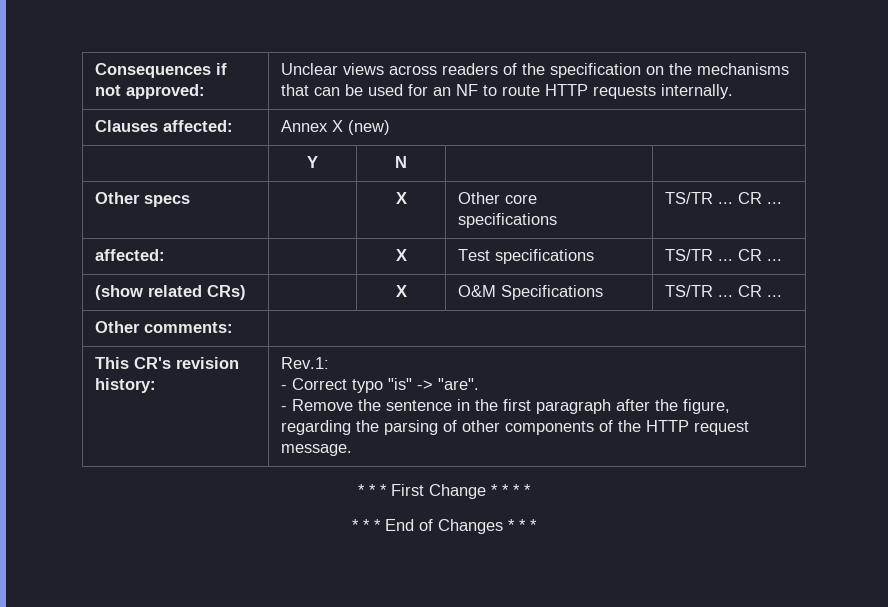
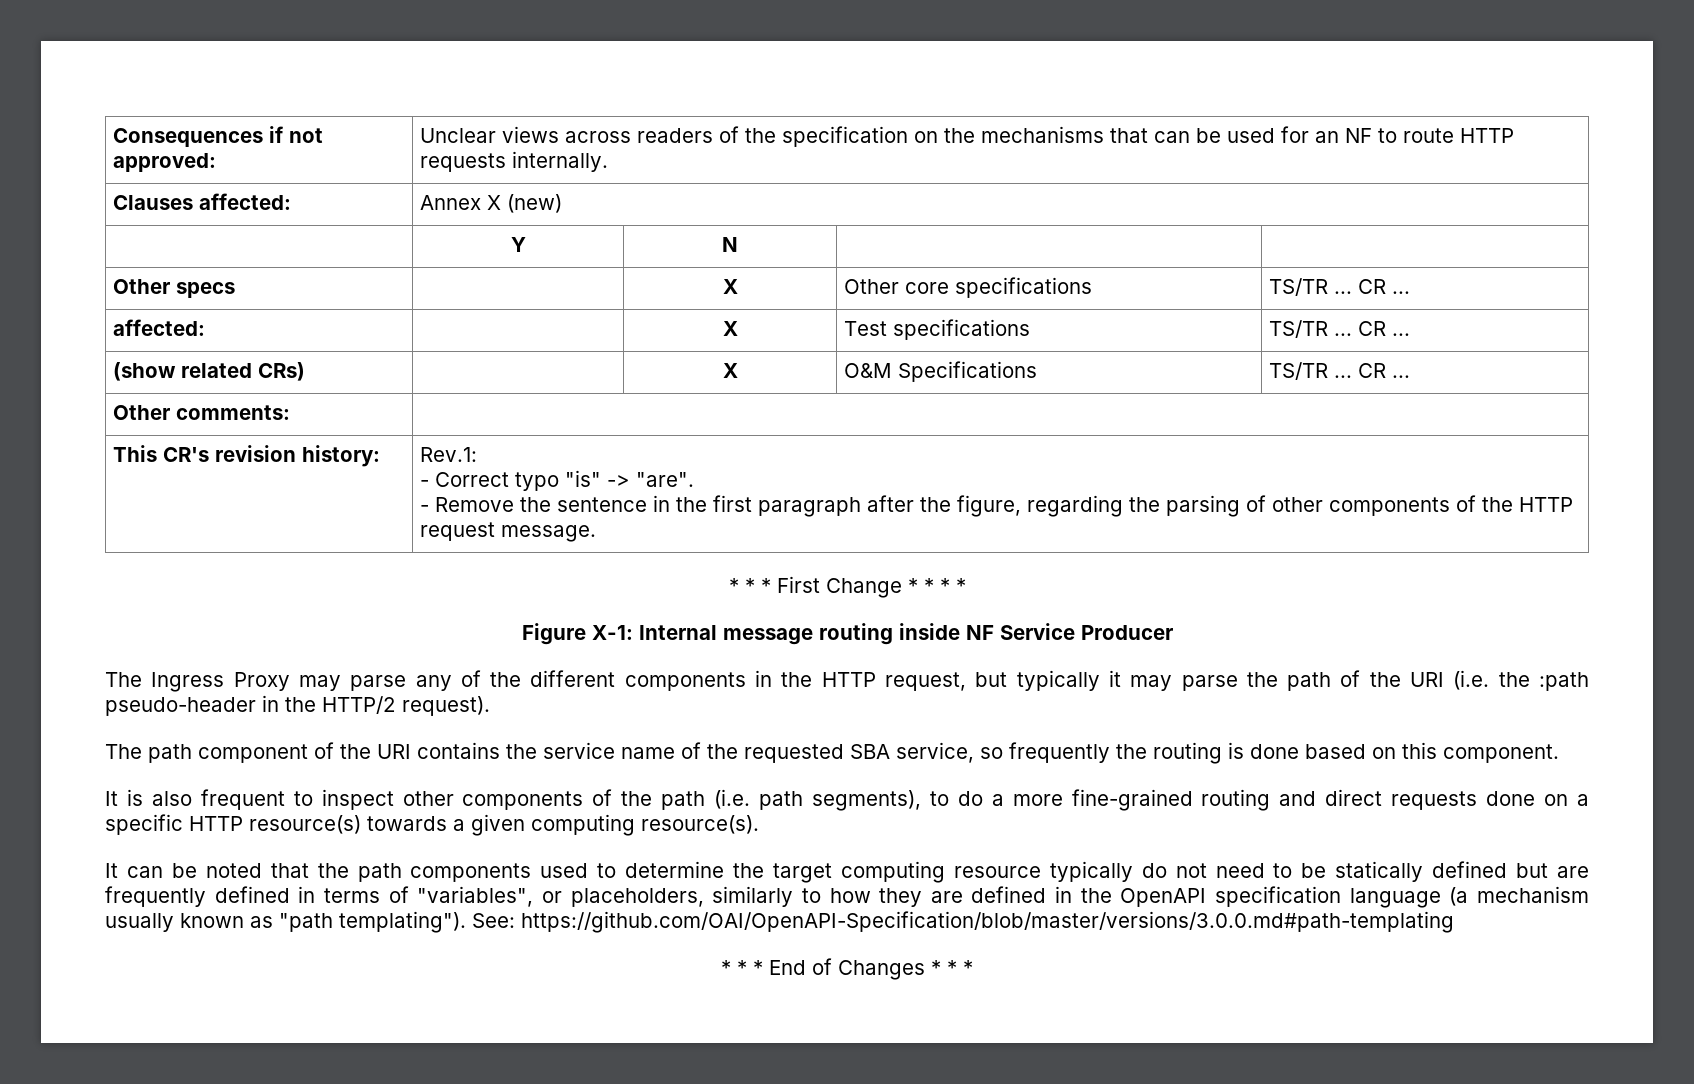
+ Figure X-1: Internal message routing inside NF Service Producer
+ The Ingress Proxy may parse any of the different components in the HTTP request, but typically it may parse the path of the URI (i.e. the :path pseudo-header in the HTTP/2 request).
+ The path component of the URI contains the service name of the requested SBA service, so frequently the routing is done based on this component.
+ It is also frequent to inspect other components of the path (i.e. path segments), to do a more fine-grained routing and direct requests done on a specific HTTP resource(s) towards a given computing resource(s).
+ It can be noted that the path components used to determine the target computing resource typically do not need to be statically defined but are frequently defined in terms of "variables", or placeholders, similarly to how they are defined in the OpenAPI specification language (a mechanism usually known as "path templating"). See: https://github.com/OAI/OpenAPI-Specification/blob/master/versions/3.0.0.md#path-templating

